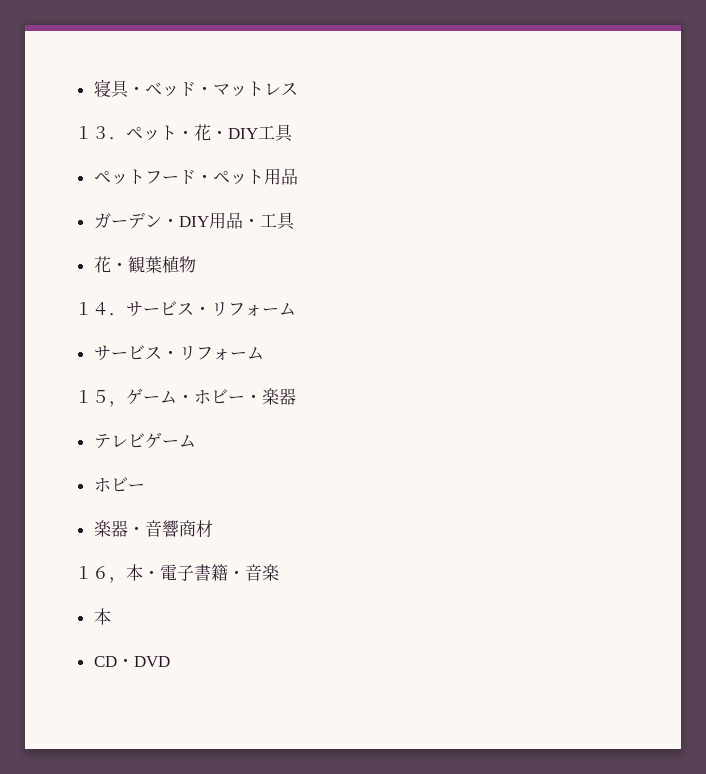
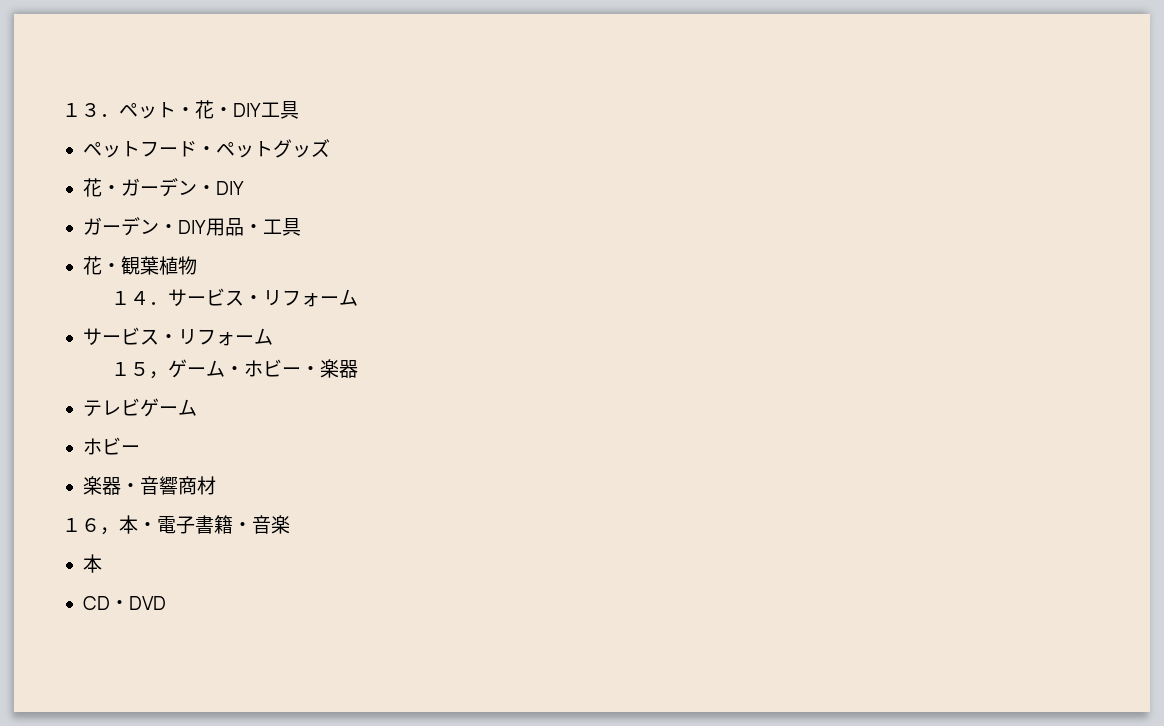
- 寝具・ベッド・マットレス
- ペットフード・ペット用品
+ ペットフード・ペットグッズ
+ 花・ガーデン・DIY

